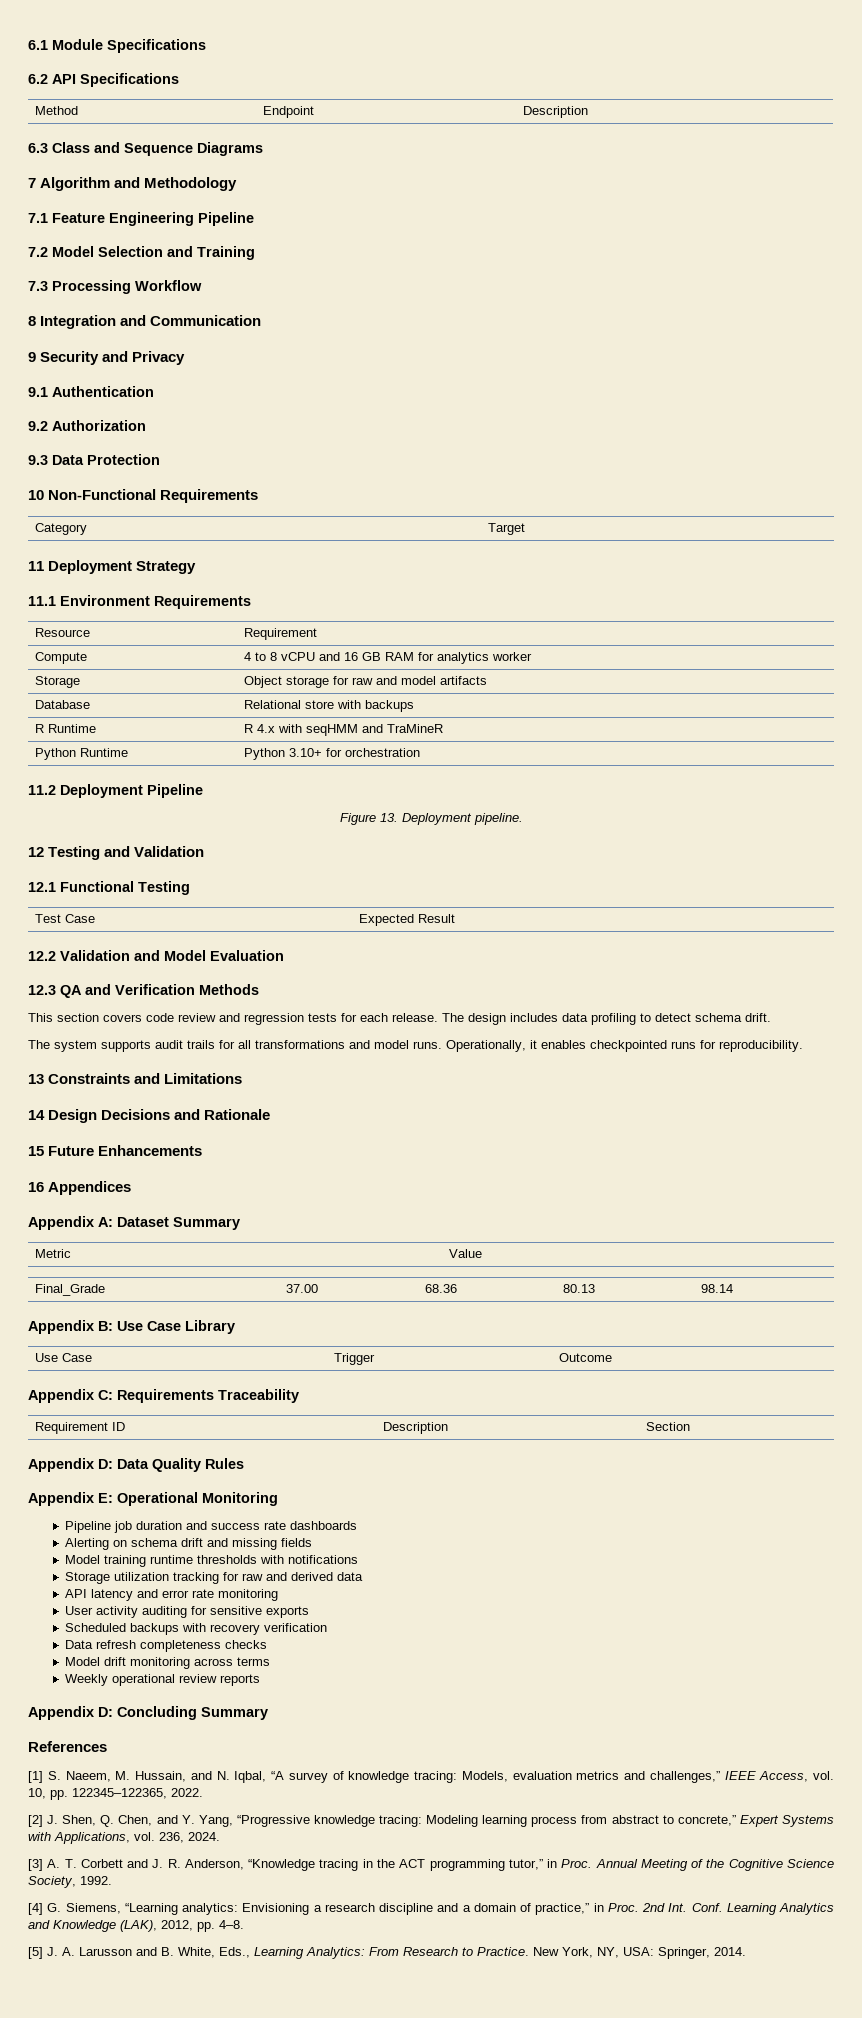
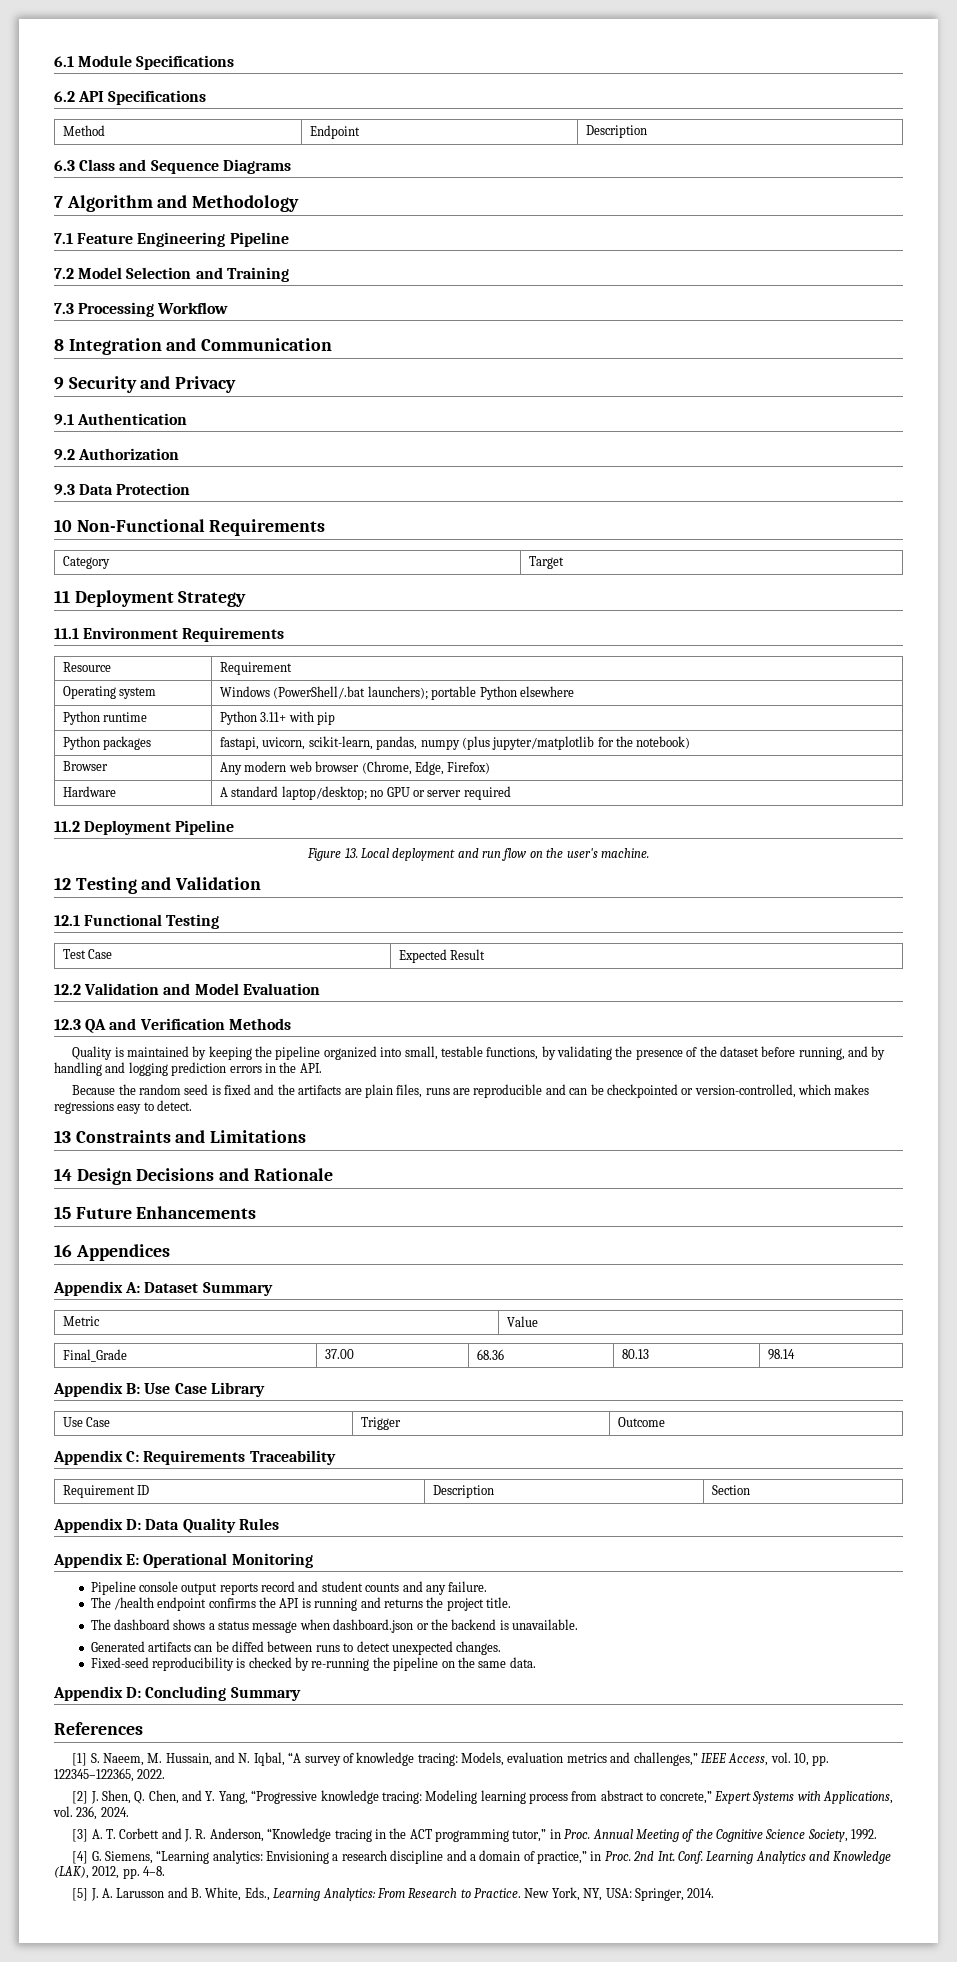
- Compute | 4 to 8 vCPU and 16 GB RAM for analytics worker
- Storage | Object storage for raw and model artifacts
- Database | Relational store with backups
- R Runtime | R 4.x with seqHMM and TraMineR
- Python Runtime | Python 3.10+ for orchestration
+ Operating system | Windows (PowerShell/.bat launchers); portable Python elsewhere
+ Python runtime | Python 3.11+ with pip
+ Python packages | fastapi, uvicorn, scikit-learn, pandas, numpy (plus jupyter/matplotlib for the notebook)
+ Browser | Any modern web browser (Chrome, Edge, Firefox)
+ Hardware | A standard laptop/desktop; no GPU or server required
- Figure 13. Deployment pipeline.
+ Figure 13. Local deployment and run flow on the user's machine.
- This section covers code review and regression tests for each release. The design includes data profiling to detect schema drift.
- The system supports audit trails for all transformations and model runs. Operationally, it enables checkpointed runs for reproducibility.
+ Quality is maintained by keeping the pipeline organized into small, testable functions, by validating the presence of the dataset before running, and by handling and logging prediction errors in the API.
+ Because the random seed is fixed and the artifacts are plain files, runs are reproducible and can be checkpointed or version-controlled, which makes regressions easy to detect.
- Pipeline job duration and success rate dashboards
- Alerting on schema drift and missing fields
- Model training runtime thresholds with notifications
- Storage utilization tracking for raw and derived data
- API latency and error rate monitoring
- User activity auditing for sensitive exports
- Scheduled backups with recovery verification
- Data refresh completeness checks
- Model drift monitoring across terms
- Weekly operational review reports
+ Pipeline console output reports record and student counts and any failure.
+ The /health endpoint confirms the API is running and returns the project title.
+ The dashboard shows a status message when dashboard.json or the backend is unavailable.
+ Generated artifacts can be diffed between runs to detect unexpected changes.
+ Fixed-seed reproducibility is checked by re-running the pipeline on the same data.

